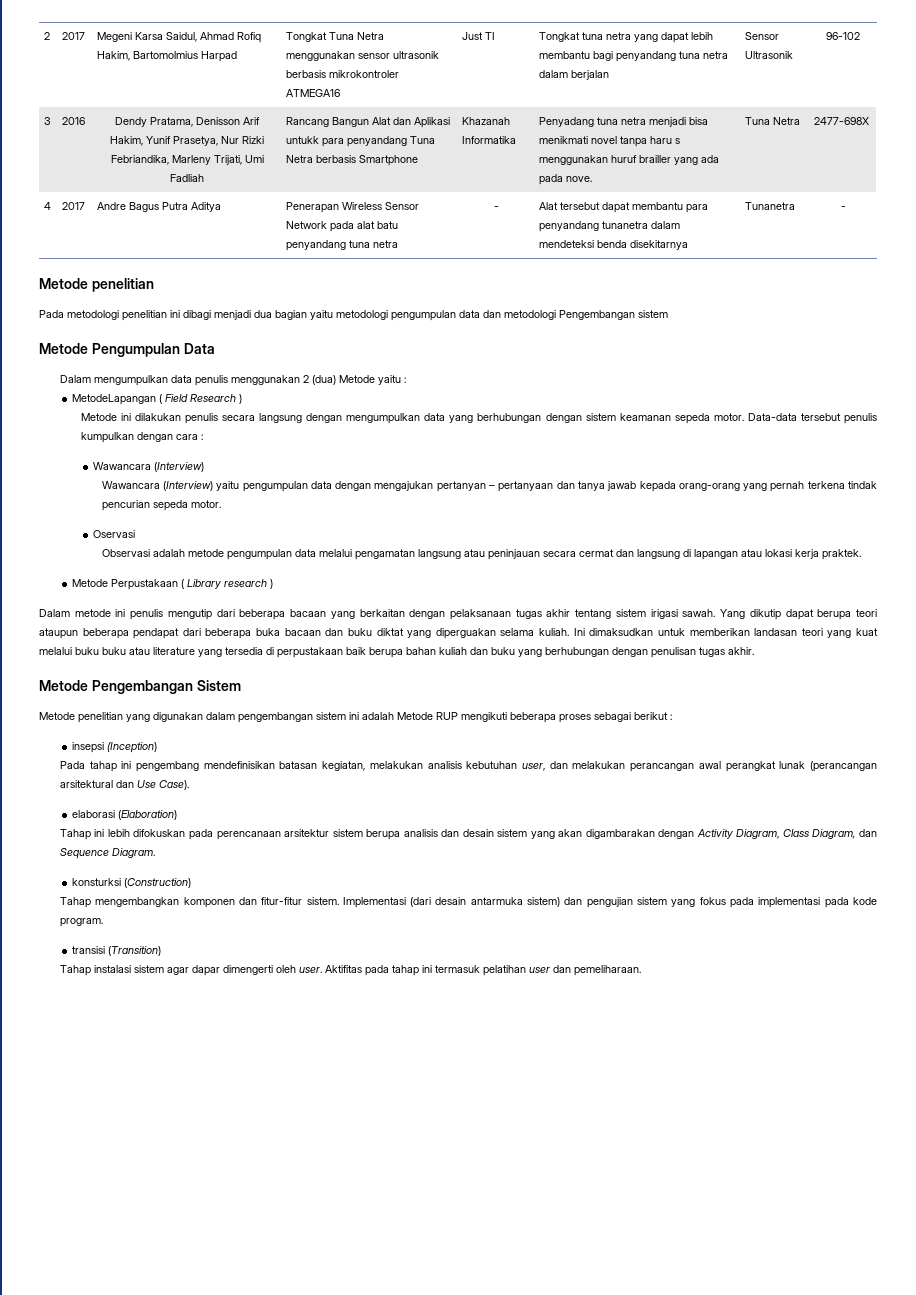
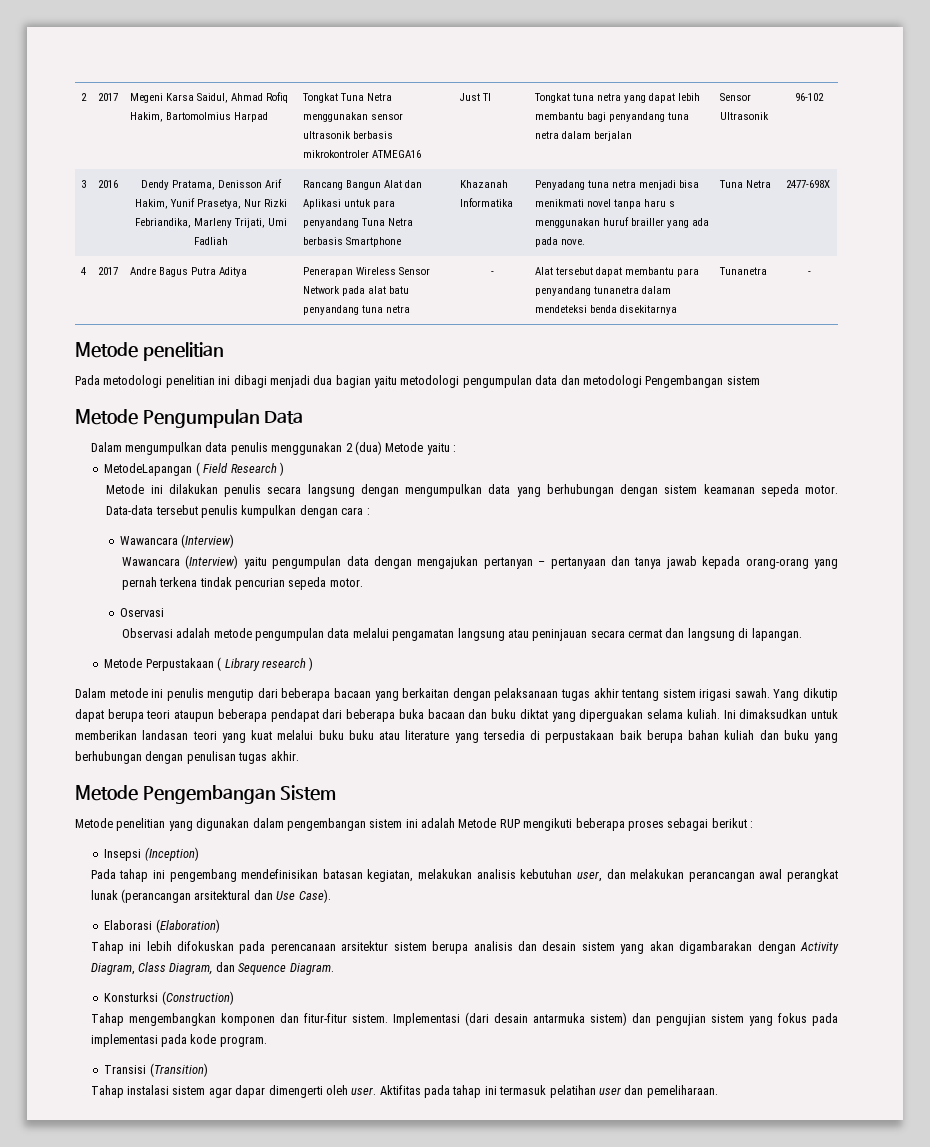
- Rancang Bangun Alat dan Aplikasi untukk para penyandang Tuna Netra berbasis Smartphone
+ Rancang Bangun Alat dan Aplikasi untuk para penyandang Tuna Netra berbasis Smartphone
- Observasi adalah metode pengumpulan data melalui pengamatan langsung atau peninjauan secara cermat dan langsung di lapangan atau lokasi kerja praktek.
+ Observasi adalah metode pengumpulan data melalui pengamatan langsung atau peninjauan secara cermat dan langsung di lapangan.
- insepsi (Inception)
+ Insepsi (Inception)
- elaborasi (Elaboration)
+ Elaborasi (Elaboration)
- konsturksi (Construction)
+ Konsturksi (Construction)
- transisi (Transition)
+ Transisi (Transition)

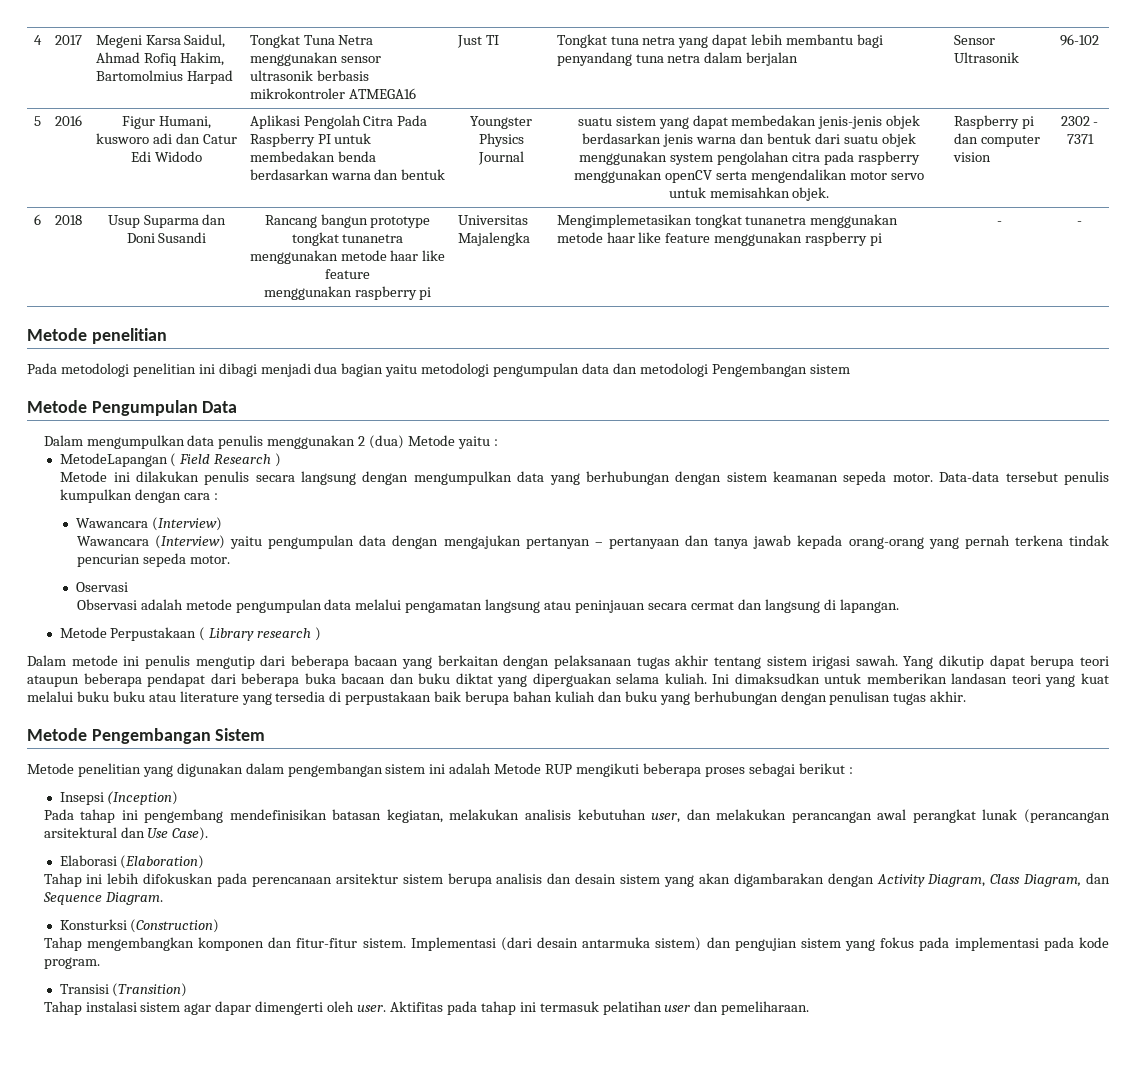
- 2 | 2017 | Megeni Karsa Saidul, Ahmad Rofiq Hakim, Bartomolmius Harpad | Tongkat Tuna Netra menggunakan sensor ultrasonik berbasis mikrokontroler ATMEGA16 | Just TI | Tongkat tuna netra yang dapat lebih membantu bagi penyandang tuna netra dalam berjalan | Sensor Ultrasonik | 96-102
+ 4 | 2017 | Megeni Karsa Saidul, Ahmad Rofiq Hakim, Bartomolmius Harpad | Tongkat Tuna Netra menggunakan sensor ultrasonik berbasis mikrokontroler ATMEGA16 | Just TI | Tongkat tuna netra yang dapat lebih membantu bagi penyandang tuna netra dalam berjalan | Sensor Ultrasonik | 96-102
- 3
+ 5
- Dendy Pratama, Denisson Arif Hakim, Yunif Prasetya, Nur Rizki Febriandika, Marleny Trijati, Umi Fadliah | Rancang Bangun Alat dan Aplikasi untuk para penyandang Tuna Netra berbasis Smartphone | Khazanah Informatika | Penyadang tuna netra menjadi bisa menikmati novel tanpa haru s menggunakan huruf brailler yang ada pada nove. | Tuna Netra | 2477-698X
- 4 | 2017 | Andre Bagus Putra Aditya | Penerapan Wireless Sensor Network pada alat batu penyandang tuna netra | - | Alat tersebut dapat membantu para penyandang tunanetra dalam mendeteksi benda disekitarnya | Tunanetra | -
+ Figur Humani, kusworo adi dan Catur Edi Widodo | Aplikasi Pengolah Citra Pada Raspberry PI untuk membedakan benda berdasarkan warna dan bentuk | Youngster Physics Journal | suatu sistem yang dapat membedakan jenis-jenis objek berdasarkan jenis warna dan bentuk dari suatu objek menggunakan system pengolahan citra pada raspberry menggunakan openCV serta mengendalikan motor servo untuk memisahkan objek. | Raspberry pi dan computer vision | 2302 - 7371
+ 6 | 2018 | Usup Suparma dan Doni Susandi | Rancang bangun prototype tongkat tunanetra menggunakan metode haar like feature
+ menggunakan raspberry pi | Universitas Majalengka | Mengimplemetasikan tongkat tunanetra menggunakan metode haar like feature menggunakan raspberry pi | - | -

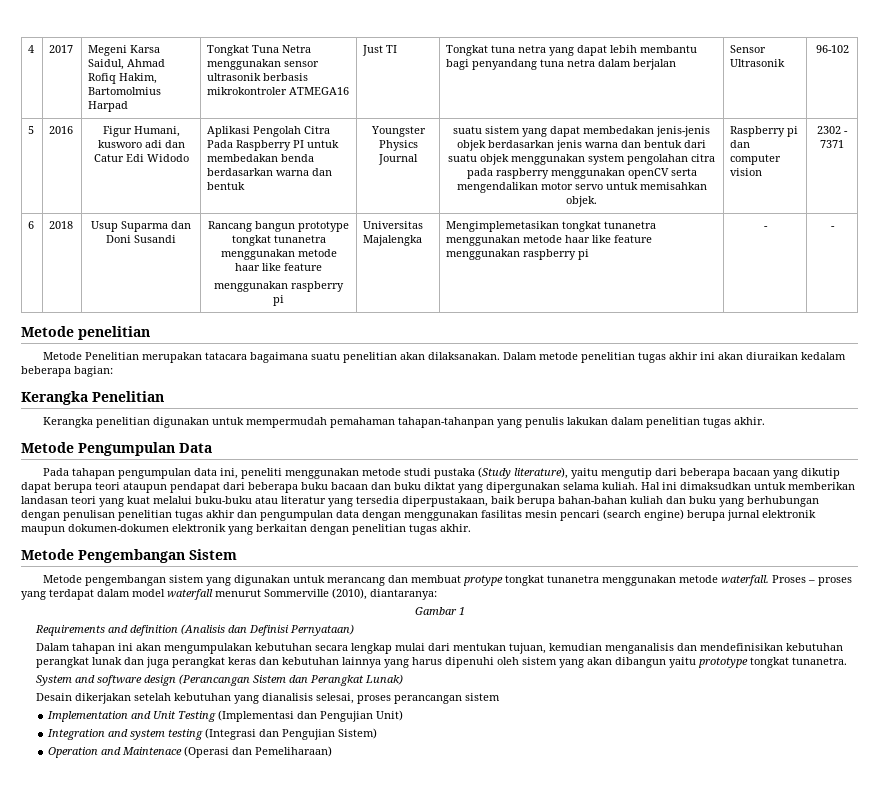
- Pada metodologi penelitian ini dibagi menjadi dua bagian yaitu metodologi pengumpulan data dan metodologi Pengembangan sistem
+ Metode Penelitian merupakan tatacara bagaimana suatu penelitian akan dilaksanakan. Dalam metode penelitian tugas akhir ini akan diuraikan kedalam beberapa bagian:
+ Kerangka Penelitian
+ Kerangka penelitian digunakan untuk mempermudah pemahaman tahapan-tahanpan yang penulis lakukan dalam penelitian tugas akhir.
  Metode Pengumpulan Data
- Dalam mengumpulkan data penulis menggunakan 2 (dua) Metode yaitu :
- MetodeLapangan ( Field Research )
- Metode ini dilakukan penulis secara langsung dengan mengumpulkan data yang berhubungan dengan sistem keamanan sepeda motor. Data-data tersebut penulis kumpulkan dengan cara :
- Wawancara (Interview)
- Wawancara (Interview) yaitu pengumpulan data dengan mengajukan pertanyan – pertanyaan dan tanya jawab kepada orang-orang yang pernah terkena tindak pencurian sepeda motor.
- Oservasi
- Observasi adalah metode pengumpulan data melalui pengamatan langsung atau peninjauan secara cermat dan langsung di lapangan.
- Metode Perpustakaan ( Library research )
- Dalam metode ini penulis mengutip dari beberapa bacaan yang berkaitan dengan pelaksanaan tugas akhir tentang sistem irigasi sawah. Yang dikutip dapat berupa teori ataupun beberapa pendapat dari beberapa buka bacaan dan buku diktat yang diperguakan selama kuliah.
+ Pada tahapan pengumpulan data ini, peneliti menggunakan metode studi pustaka (Study literature), yaitu mengutip dari beberapa bacaan yang dikutip dapat berupa teori ataupun pendapat dari beberapa buku bacaan dan buku diktat yang dipergunakan selama kuliah.
- Ini dimaksudkan untuk memberikan landasan teori yang kuat melalui buku buku atau literature yang tersedia di perpustakaan baik berupa bahan kuliah dan buku yang berhubungan dengan penulisan tugas akhir.
+ Hal ini dimaksudkan untuk memberikan landasan teori yang kuat melalui buku-buku atau literatur yang tersedia diperpustakaan, baik berupa bahan-bahan kuliah dan buku yang berhubungan dengan penulisan penelitian tugas akhir dan pengumpulan data dengan menggunakan fasilitas mesin pencari (search engine) berupa jurnal elektronik maupun dokumen-dokumen elektronik yang berkaitan dengan penelitian tugas akhir.
- Metode penelitian yang digunakan dalam pengembangan sistem ini adalah Metode RUP mengikuti beberapa proses sebagai berikut :
- Insepsi (Inception)
- Pada tahap ini pengembang mendefinisikan batasan kegiatan, melakukan analisis kebutuhan user, dan melakukan perancangan awal perangkat lunak (perancangan arsitektural dan Use Case).
- Elaborasi (Elaboration)
- Tahap ini lebih difokuskan pada perencanaan arsitektur sistem berupa analisis dan desain sistem yang akan digambarakan dengan Activity Diagram, Class Diagram, dan Sequence Diagram.
- Konsturksi (Construction)
- Tahap mengembangkan komponen dan fitur-fitur sistem. Implementasi (dari desain antarmuka sistem) dan pengujian sistem yang fokus pada implementasi pada kode program.
- Transisi (Transition)
- Tahap instalasi sistem agar dapar dimengerti oleh user. Aktifitas pada tahap ini termasuk pelatihan user dan pemeliharaan.
+ Metode pengembangan sistem yang digunakan untuk merancang dan membuat protype tongkat tunanetra menggunakan metode waterfall. Proses – proses yang terdapat dalam model waterfall menurut Sommerville (2010), diantaranya:
+ Gambar 1
+ Requirements and definition (Analisis dan Definisi Pernyataan)
+ Dalam tahapan ini akan mengumpulakan kebutuhan secara lengkap mulai dari mentukan tujuan, kemudian menganalisis dan mendefinisikan kebutuhan perangkat lunak dan juga perangkat keras dan kebutuhan lainnya yang harus dipenuhi oleh sistem yang akan dibangun yaitu prototype tongkat tunanetra.
+ System and software design (Perancangan Sistem dan Perangkat Lunak)
+ Desain dikerjakan setelah kebutuhan yang dianalisis selesai, proses perancangan sistem
+ Implementation and Unit Testing (Implementasi dan Pengujian Unit)
+ Integration and system testing (Integrasi dan Pengujian Sistem)
+ Operation and Maintenace (Operasi dan Pemeliharaan)

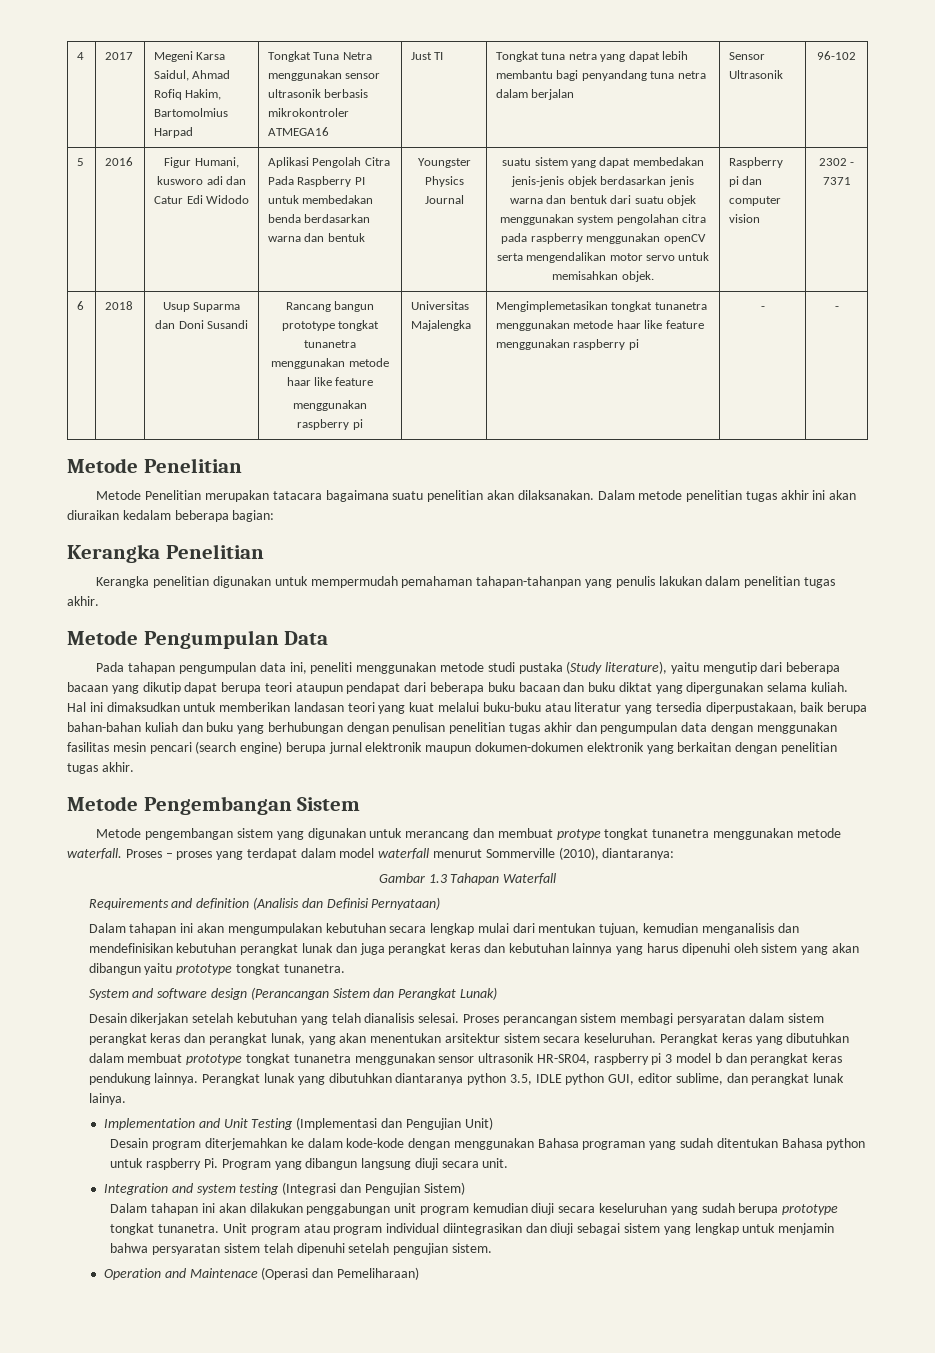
  6 | 2018 | Usup Suparma dan Doni Susandi | Rancang bangun prototype tongkat tunanetra menggunakan metode haar like feature
  menggunakan raspberry pi | Universitas Majalengka | Mengimplemetasikan tongkat tunanetra menggunakan metode haar like feature menggunakan raspberry pi | - | -
- Metode penelitian
+ Metode Penelitian
- Gambar 1
+ Gambar 1.3 Tahapan Waterfall
- Desain dikerjakan setelah kebutuhan yang dianalisis selesai, proses perancangan sistem
+ Desain dikerjakan setelah kebutuhan yang telah dianalisis selesai. Proses perancangan sistem membagi persyaratan dalam sistem perangkat keras dan perangkat lunak, yang akan menentukan arsitektur sistem secara keseluruhan. Perangkat keras yang dibutuhkan dalam membuat prototype tongkat tunanetra menggunakan sensor ultrasonik HR-SR04, raspberry pi 3 model b dan perangkat keras pendukung lainnya. Perangkat lunak yang dibutuhkan diantaranya python 3.5, IDLE python GUI, editor sublime, dan perangkat lunak lainya.
+ Desain program diterjemahkan ke dalam kode-kode dengan menggunakan Bahasa programan yang sudah ditentukan Bahasa python untuk raspberry Pi. Program yang dibangun langsung diuji secara unit.
+ Dalam tahapan ini akan dilakukan penggabungan unit program kemudian diuji secara keseluruhan yang sudah berupa prototype tongkat tunanetra. Unit program atau program individual diintegrasikan dan diuji sebagai sistem yang lengkap untuk menjamin bahwa persyaratan sistem telah dipenuhi setelah pengujian sistem.

